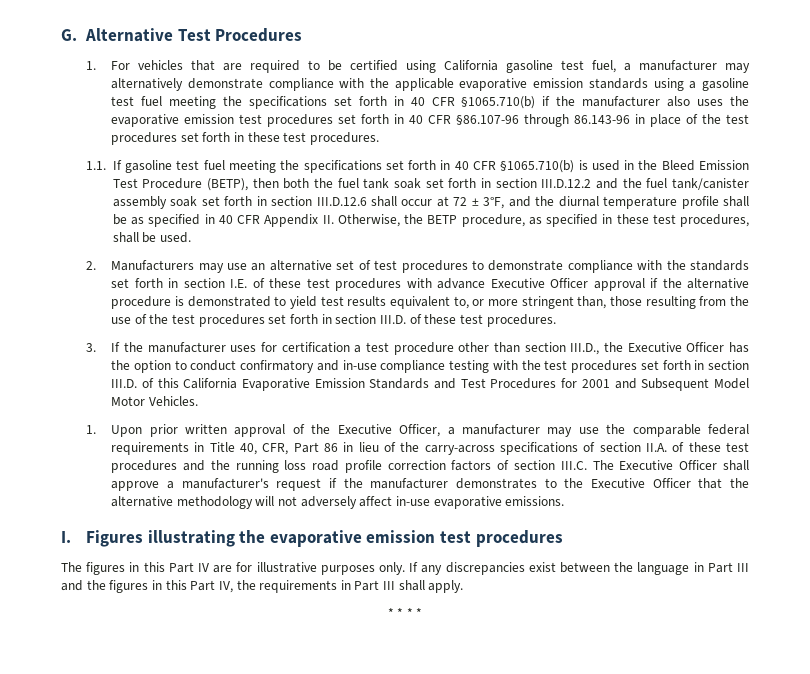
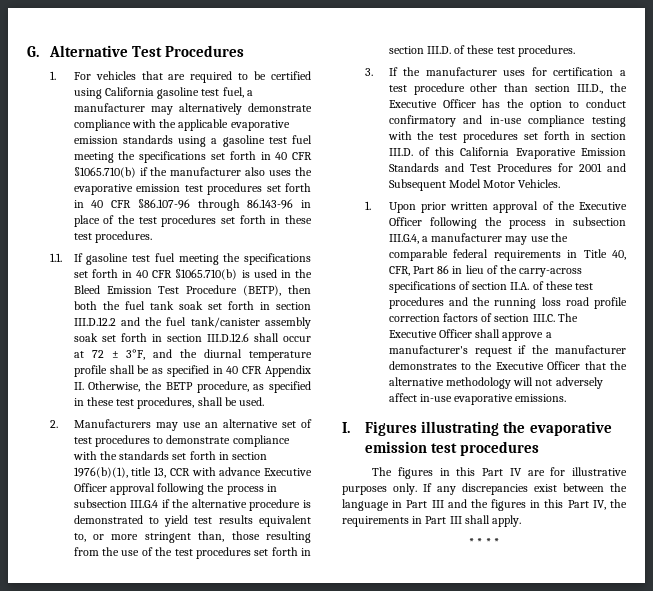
- 2. Manufacturers may use an alternative set of test procedures to demonstrate compliance with the standards set forth in section I.E. of these test procedures with advance Executive Officer approval if the alternative procedure is demonstrated to yield test results equivalent to, or more stringent than, those resulting from the use of the test procedures set forth in section III.D. of these test procedures.
+ 2. Manufacturers may use an alternative set of test procedures to demonstrate compliance with the standards set forth in section 1976(b)(1), title 13, CCR with advance Executive Officer approval following the process in subsection III.G.4 if the alternative procedure is demonstrated to yield test results equivalent to, or more stringent than, those resulting from the use of the test procedures set forth in section III.D. of these test procedures.
- 1. Upon prior written approval of the Executive Officer, a manufacturer may use the comparable federal requirements in Title 40, CFR, Part 86 in lieu of the carry-across specifications of section II.A. of these test procedures and the running loss road profile correction factors of section III.C. The Executive Officer shall approve a manufacturer's request if the manufacturer demonstrates to the Executive Officer that the alternative methodology will not adversely affect in-use evaporative emissions.
+ 1. Upon prior written approval of the Executive Officer following the process in subsection III.G.4, a manufacturer may use the comparable federal requirements in Title 40, CFR, Part 86 in lieu of the carry-across specifications of section II.A. of these test procedures and the running loss road profile correction factors of section III.C. The Executive Officer shall approve a manufacturer's request if the manufacturer demonstrates to the Executive Officer that the alternative methodology will not adversely affect in-use evaporative emissions.

